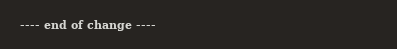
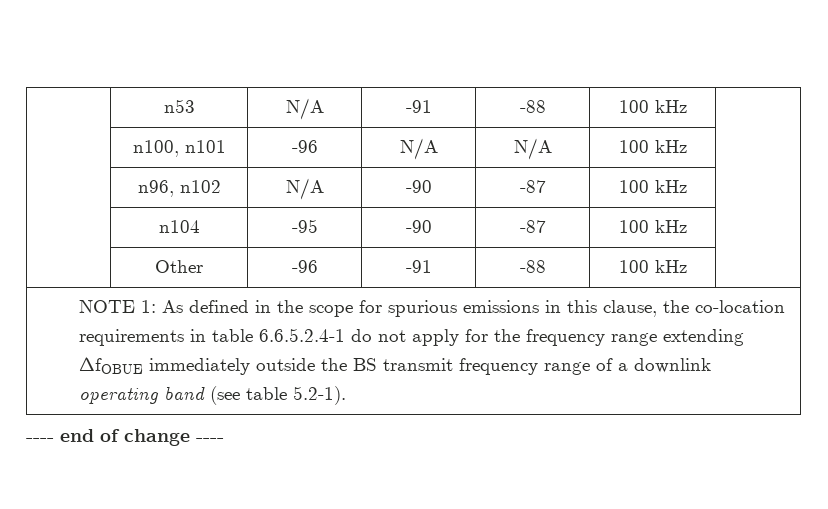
+ | n53 | N/A | -91 | -88 | 100 kHz |
+ | n100, n101 | -96 | N/A | N/A | 100 kHz |
+ | n96, n102 | N/A | -90 | -87 | 100 kHz |
+ | n104 | -95 | -90 | -87 | 100 kHz |
+ | Other | -96 | -91 | -88 | 100 kHz |
+ NOTE 1: As defined in the scope for spurious emissions in this clause, the co-location requirements in table 6.6.5.2.4-1 do not apply for the frequency range extending ΔfOBUE immediately outside the BS transmit frequency range of a downlink operating band (see table 5.2-1).

